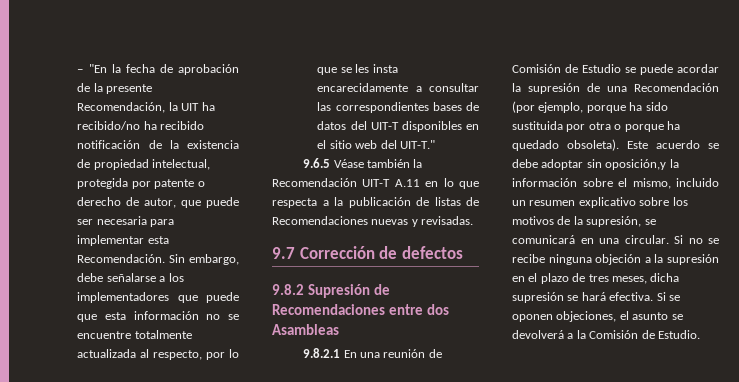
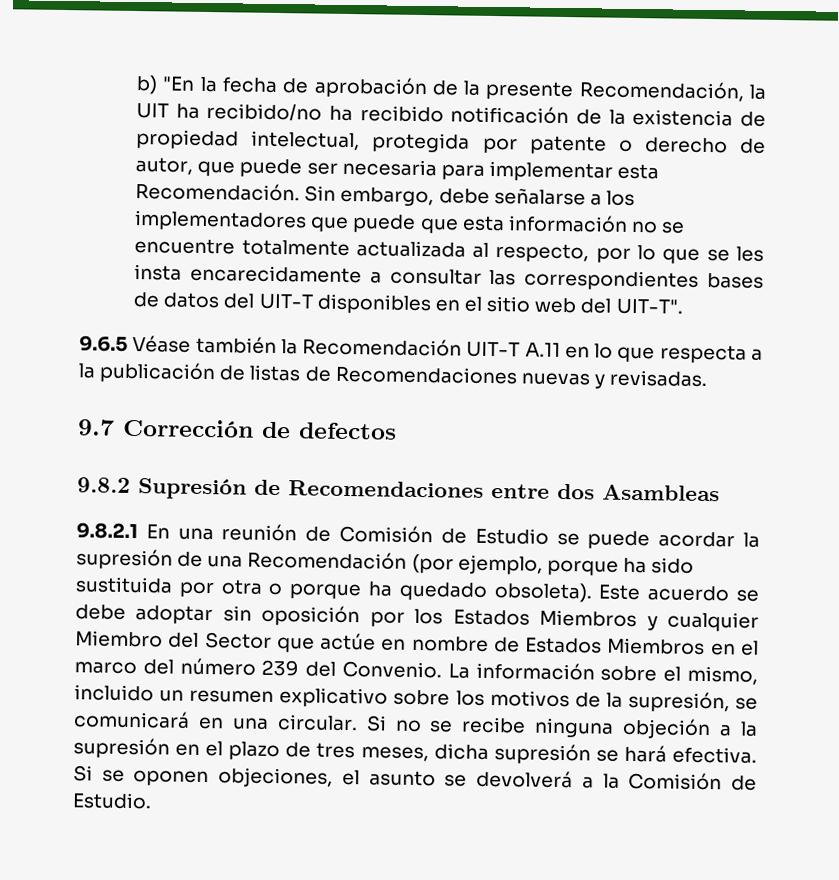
- – "En la fecha de aprobación de la presente Recomendación, la UIT ha recibido/no ha recibido notificación de la existencia de propiedad intelectual, protegida por patente o derecho de autor, que puede ser necesaria para implementar esta Recomendación.
+ b) "En la fecha de aprobación de la presente Recomendación, la UIT ha recibido/no ha recibido notificación de la existencia de propiedad intelectual, protegida por patente o derecho de autor, que puede ser necesaria para implementar esta Recomendación.
- Sin embargo, debe señalarse a los implementadores que puede que esta información no se encuentre totalmente actualizada al respecto, por lo que se les insta encarecidamente a consultar las correspondientes bases de datos del UIT-T disponibles en el sitio web del UIT-T."
+ Sin embargo, debe señalarse a los implementadores que puede que esta información no se encuentre totalmente actualizada al respecto, por lo que se les insta encarecidamente a consultar las correspondientes bases de datos del UIT-T disponibles en el sitio web del UIT-T".
- Este acuerdo se debe adoptar sin oposición,y la información sobre el mismo, incluido un resumen explicativo sobre los motivos de la supresión, se comunicará en una circular.
+ Este acuerdo se debe adoptar sin oposición por los Estados Miembros y cualquier Miembro del Sector que actúe en nombre de Estados Miembros en el marco del número 239 del Convenio. La información sobre el mismo, incluido un resumen explicativo sobre los motivos de la supresión, se comunicará en una circular.

